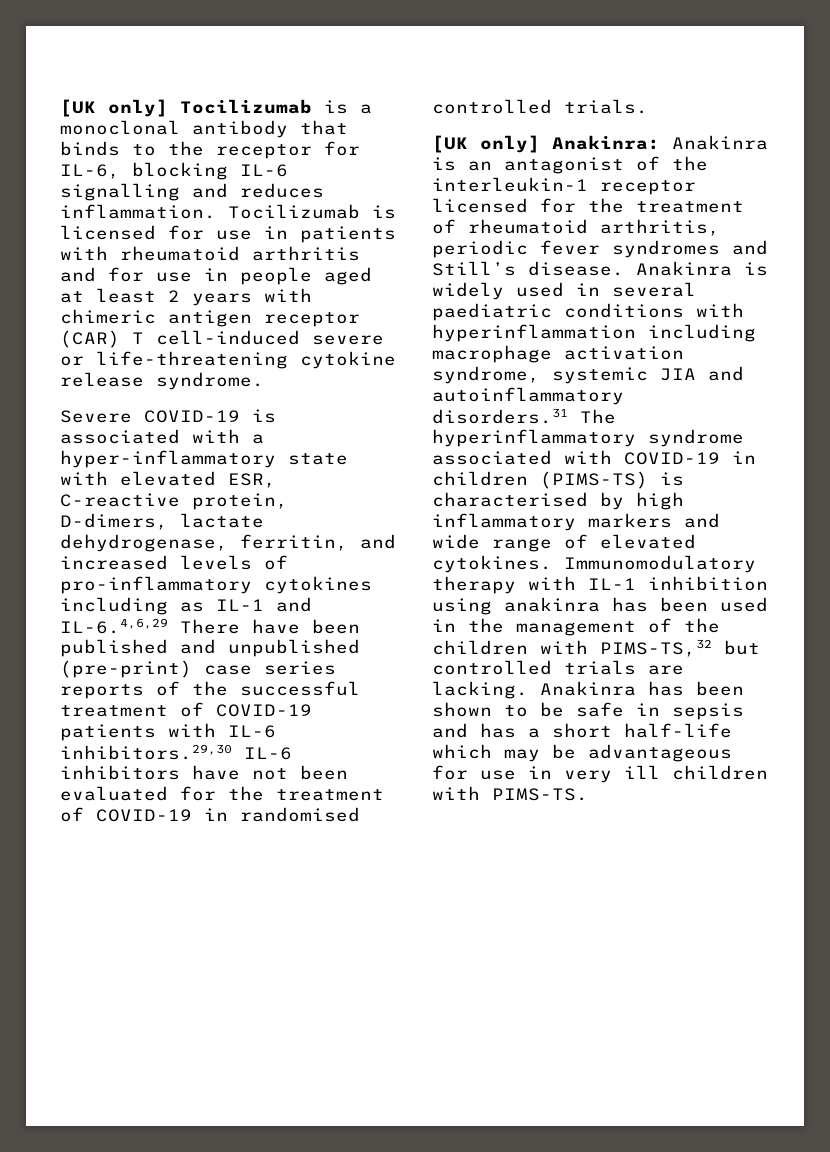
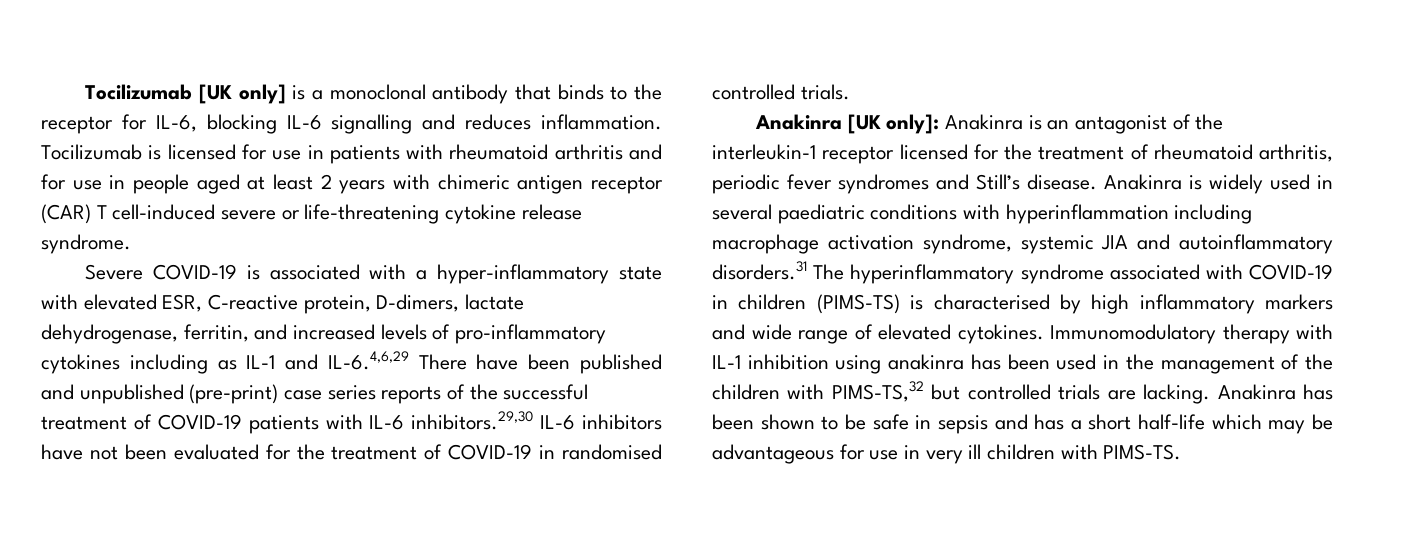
- [UK only] Tocilizumab is a monoclonal antibody that binds to the receptor for IL-6, blocking IL-6 signalling and reduces inflammation.
+ Tocilizumab [UK only] is a monoclonal antibody that binds to the receptor for IL-6, blocking IL-6 signalling and reduces inflammation.
- [UK only] Anakinra: Anakinra is an antagonist of the interleukin-1 receptor licensed for the treatment of rheumatoid arthritis, periodic fever syndromes and Still’s disease.
+ Anakinra [UK only]: Anakinra is an antagonist of the interleukin-1 receptor licensed for the treatment of rheumatoid arthritis, periodic fever syndromes and Still’s disease.

